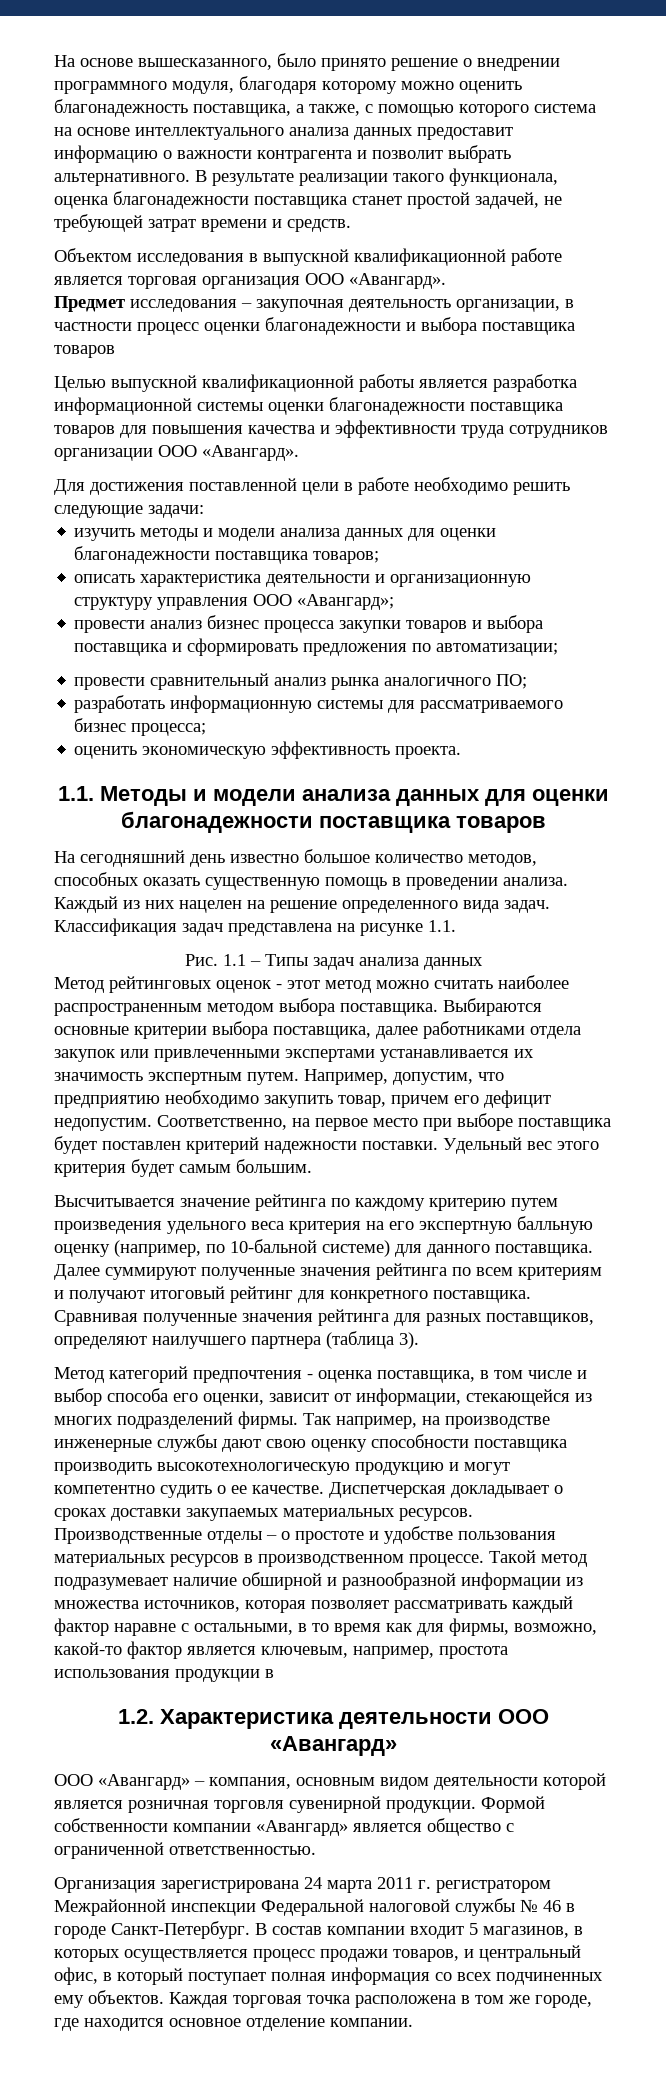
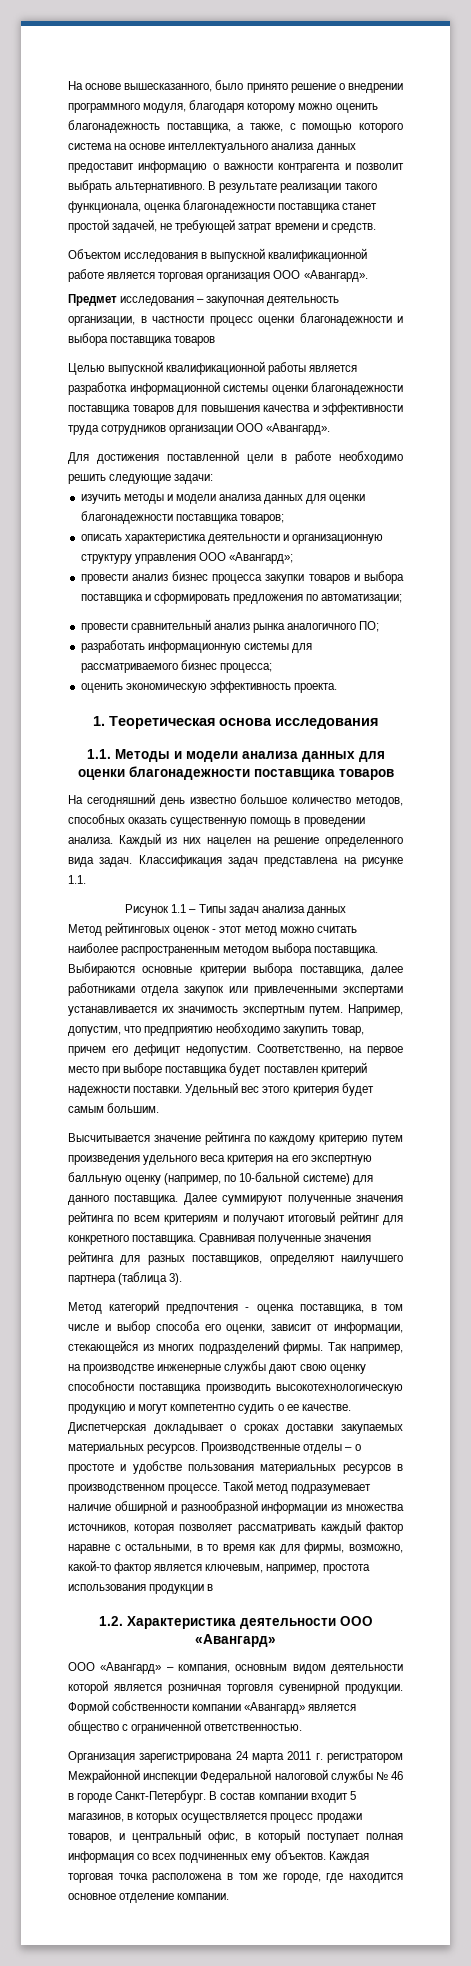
+ 1. Теоретическая основа исследования
- Рис. 1.1 – Типы задач анализа данных
+ Рисунок 1.1 – Типы задач анализа данных

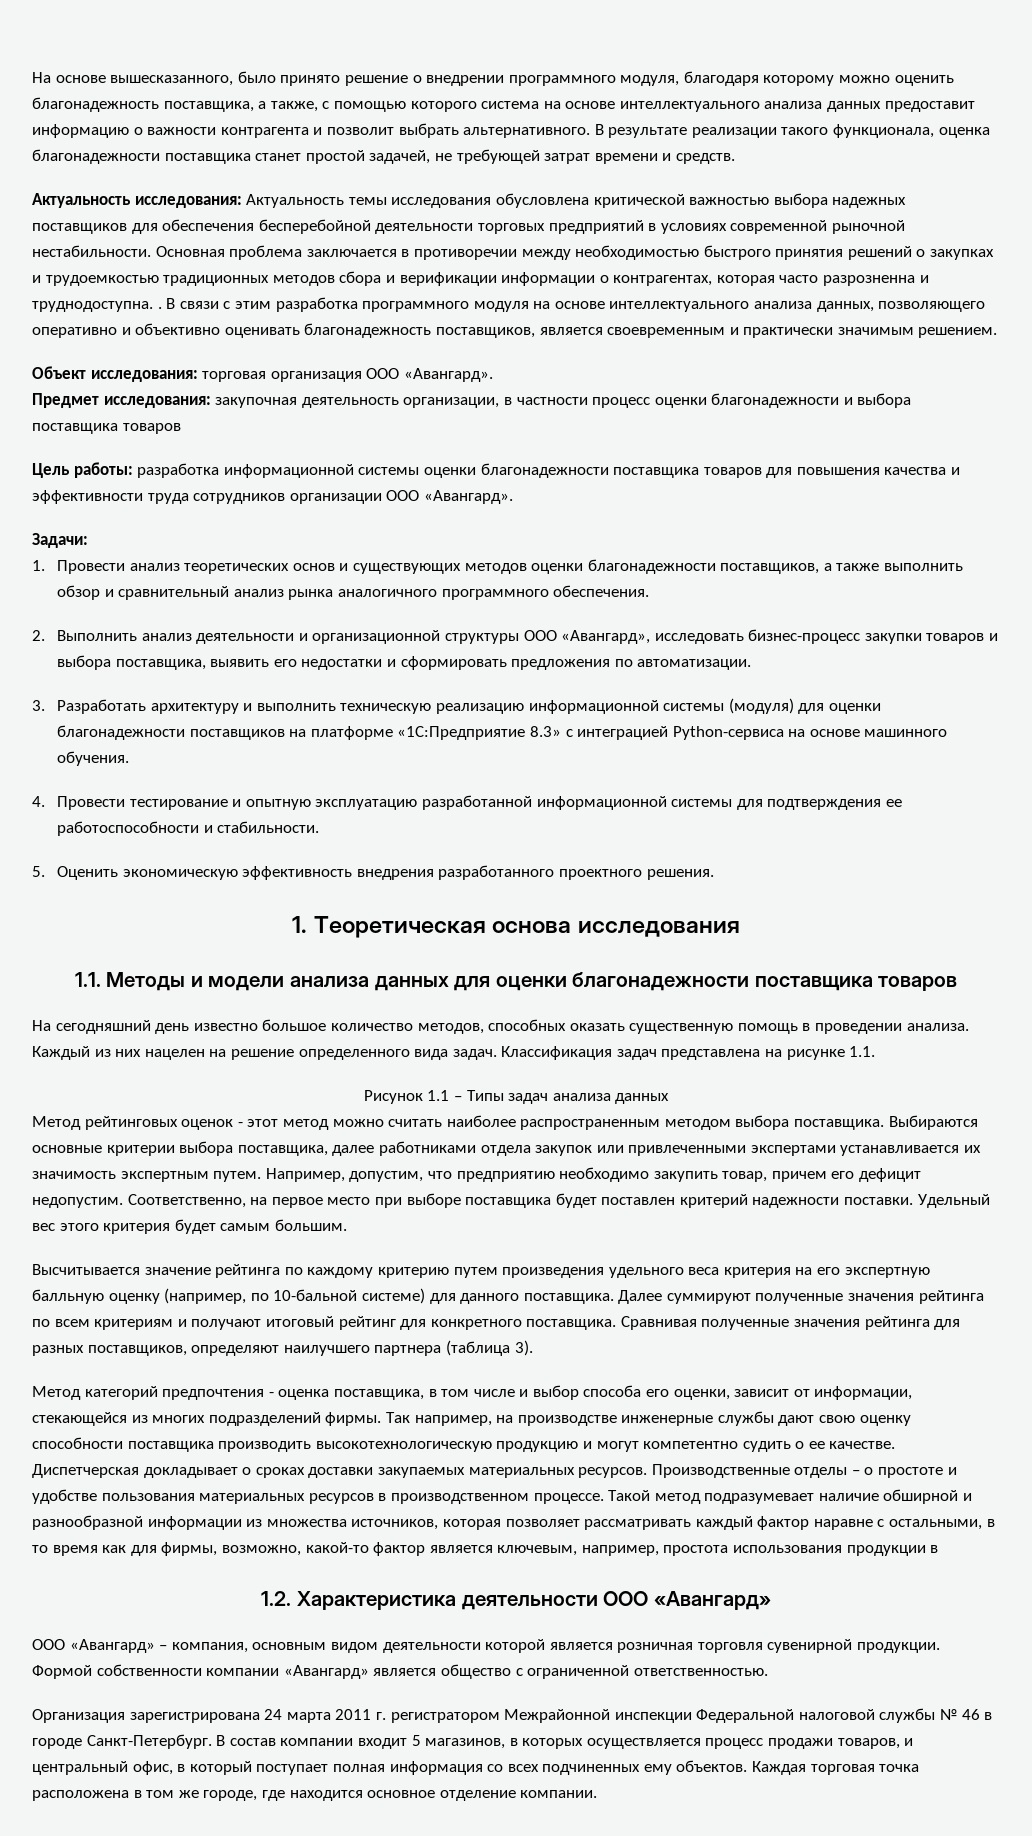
- Объектом исследования в выпускной квалификационной работе является торговая организация ООО «Авангард».
+ Актуальность исследования: Актуальность темы исследования обусловлена критической важностью выбора надежных поставщиков для обеспечения бесперебойной деятельности торговых предприятий в условиях современной рыночной нестабильности. Основная проблема заключается в противоречии между необходимостью быстрого принятия решений о закупках и трудоемкостью традиционных методов сбора и верификации информации о контрагентах, которая часто разрозненна и труднодоступна. . В связи с этим разработка программного модуля на основе интеллектуального анализа данных, позволяющего оперативно и объективно оценивать благонадежность поставщиков, является своевременным и практически значимым решением.
+ Объект исследования: торговая организация ООО «Авангард».
- Предмет исследования – закупочная деятельность организации, в частности процесс оценки благонадежности и выбора поставщика товаров
+ Предмет исследования: закупочная деятельность организации, в частности процесс оценки благонадежности и выбора поставщика товаров
- Целью выпускной квалификационной работы является разработка информационной системы оценки благонадежности поставщика товаров для повышения качества и эффективности труда сотрудников организации ООО «Авангард».
+ Цель работы: разработка информационной системы оценки благонадежности поставщика товаров для повышения качества и эффективности труда сотрудников организации ООО «Авангард».
- Для достижения поставленной цели в работе необходимо решить следующие задачи:
- изучить методы и модели анализа данных для оценки благонадежности поставщика товаров;
- описать характеристика деятельности и организационную структуру управления ООО «Авангард»;
- провести анализ бизнес процесса закупки товаров и выбора поставщика и сформировать предложения по автоматизации;
- провести сравнительный анализ рынка аналогичного ПО;
- разработать информационную системы для рассматриваемого бизнес процесса;
- оценить экономическую эффективность проекта.
+ Задачи:
+ 1. Провести анализ теоретических основ и существующих методов оценки благонадежности поставщиков, а также выполнить обзор и сравнительный анализ рынка аналогичного программного обеспечения.
+ 2. Выполнить анализ деятельности и организационной структуры ООО «Авангард», исследовать бизнес-процесс закупки товаров и выбора поставщика, выявить его недостатки и сформировать предложения по автоматизации.
+ 3. Разработать архитектуру и выполнить техническую реализацию информационной системы (модуля) для оценки благонадежности поставщиков на платформе «1С:Предприятие 8.3» с интеграцией Python-сервиса на основе машинного обучения.
+ 4. Провести тестирование и опытную эксплуатацию разработанной информационной системы для подтверждения ее работоспособности и стабильности.
+ 5. Оценить экономическую эффективность внедрения разработанного проектного решения.

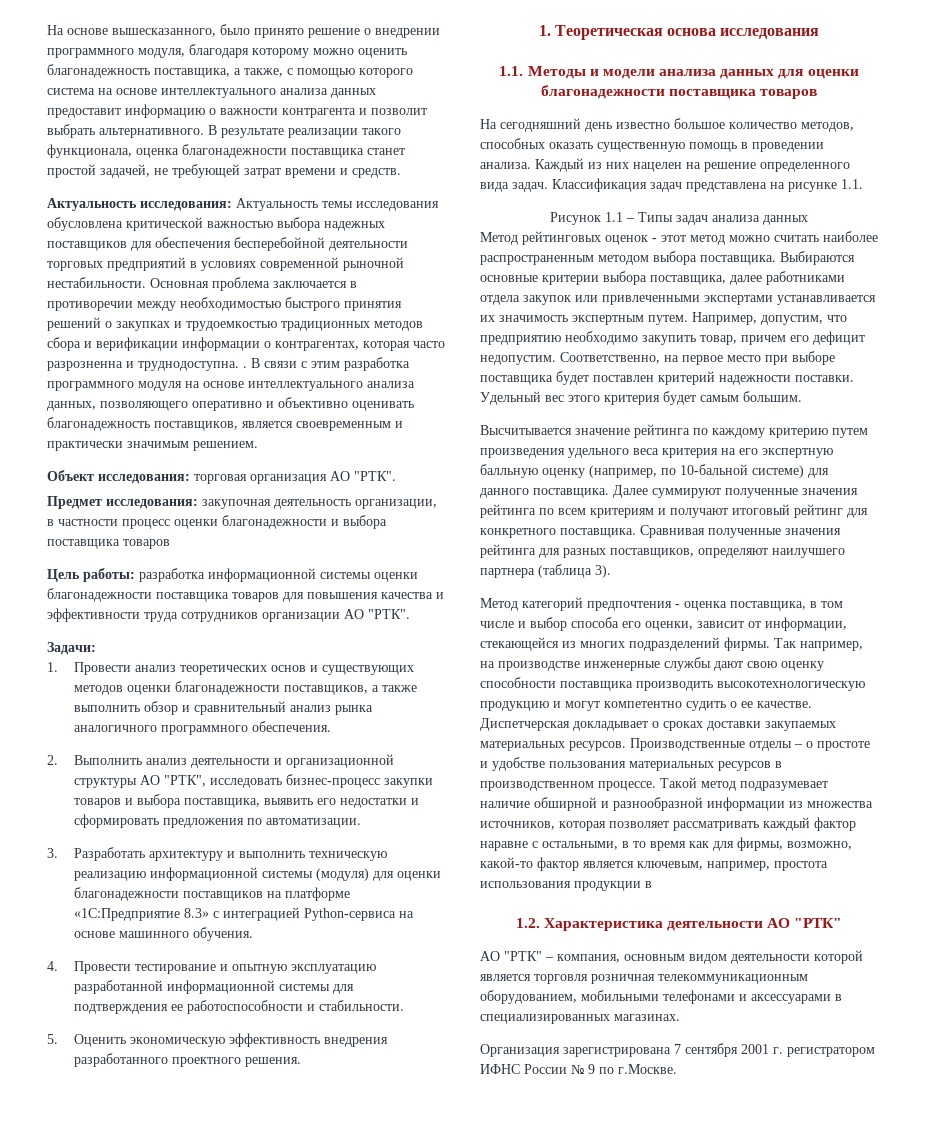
- Объект исследования: торговая организация ООО «Авангард».
+ Объект исследования: торговая организация АО "РТК".
- Цель работы: разработка информационной системы оценки благонадежности поставщика товаров для повышения качества и эффективности труда сотрудников организации ООО «Авангард».
+ Цель работы: разработка информационной системы оценки благонадежности поставщика товаров для повышения качества и эффективности труда сотрудников организации АО "РТК".
- 2. Выполнить анализ деятельности и организационной структуры ООО «Авангард», исследовать бизнес-процесс закупки товаров и выбора поставщика, выявить его недостатки и сформировать предложения по автоматизации.
+ 2. Выполнить анализ деятельности и организационной структуры АО "РТК", исследовать бизнес-процесс закупки товаров и выбора поставщика, выявить его недостатки и сформировать предложения по автоматизации.
- 1.2. Характеристика деятельности ООО «Авангард»
- ООО «Авангард» – компания, основным видом деятельности которой является розничная торговля сувенирной продукции. Формой собственности компании «Авангард» является общество с ограниченной ответственностью.
- Организация зарегистрирована 24 марта 2011 г. регистратором Межрайонной инспекции Федеральной налоговой службы № 46 в городе Санкт-Петербург. В состав компании входит 5 магазинов, в которых осуществляется процесс продажи товаров, и центральный офис, в который поступает полная информация со всех подчиненных ему объектов. Каждая торговая точка расположена в том же городе, где находится основное отделение компании.
+ 1.2. Характеристика деятельности АО "РТК"
+ АО "РТК" – компания, основным видом деятельности которой является торговля розничная телекоммуникационным оборудованием, мобильными телефонами и аксессуарами в специализированных магазинах.
+ Организация зарегистрирована 7 сентября 2001 г. регистратором ИФНС России № 9 по г.Москве.

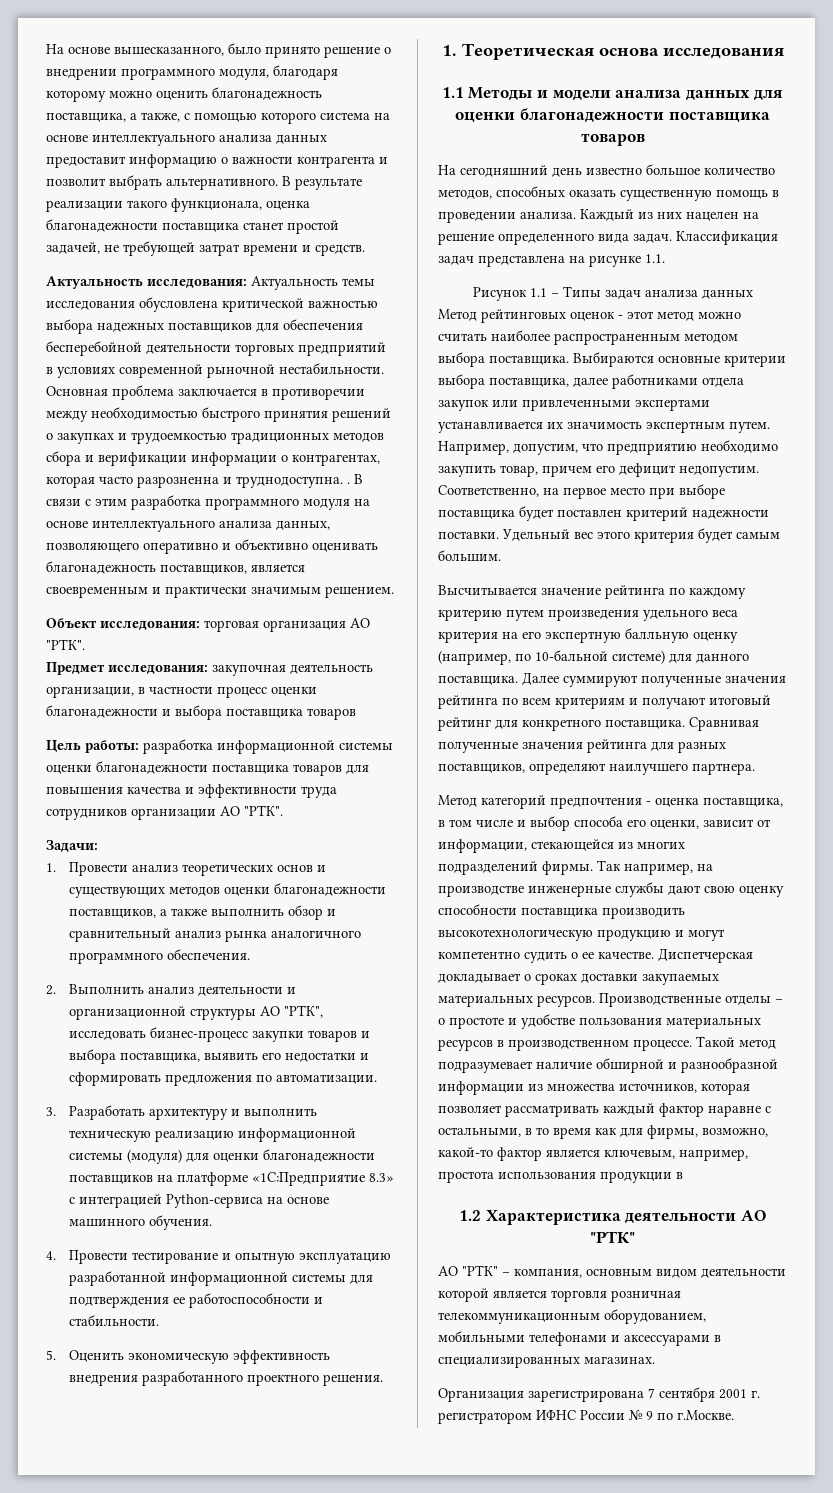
- 1.1. Методы и модели анализа данных для оценки благонадежности поставщика товаров
+ 1.1 Методы и модели анализа данных для оценки благонадежности поставщика товаров
- Сравнивая полученные значения рейтинга для разных поставщиков, определяют наилучшего партнера (таблица 3).
+ Сравнивая полученные значения рейтинга для разных поставщиков, определяют наилучшего партнера.
- 1.2. Характеристика деятельности АО "РТК"
+ 1.2 Характеристика деятельности АО "РТК"

